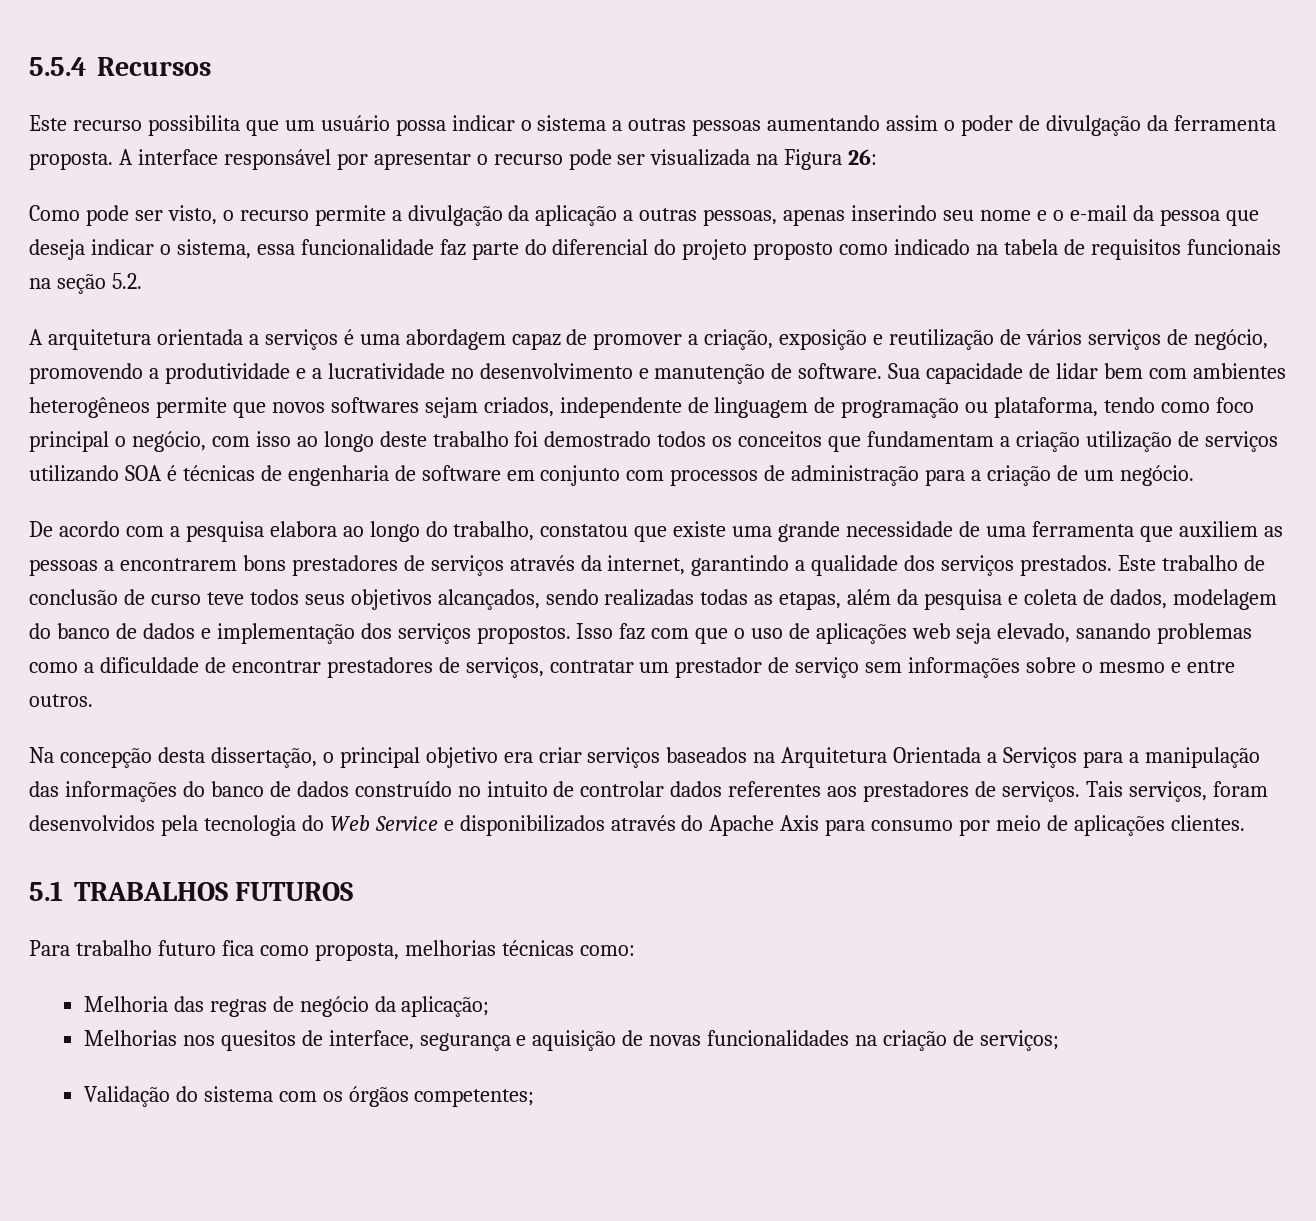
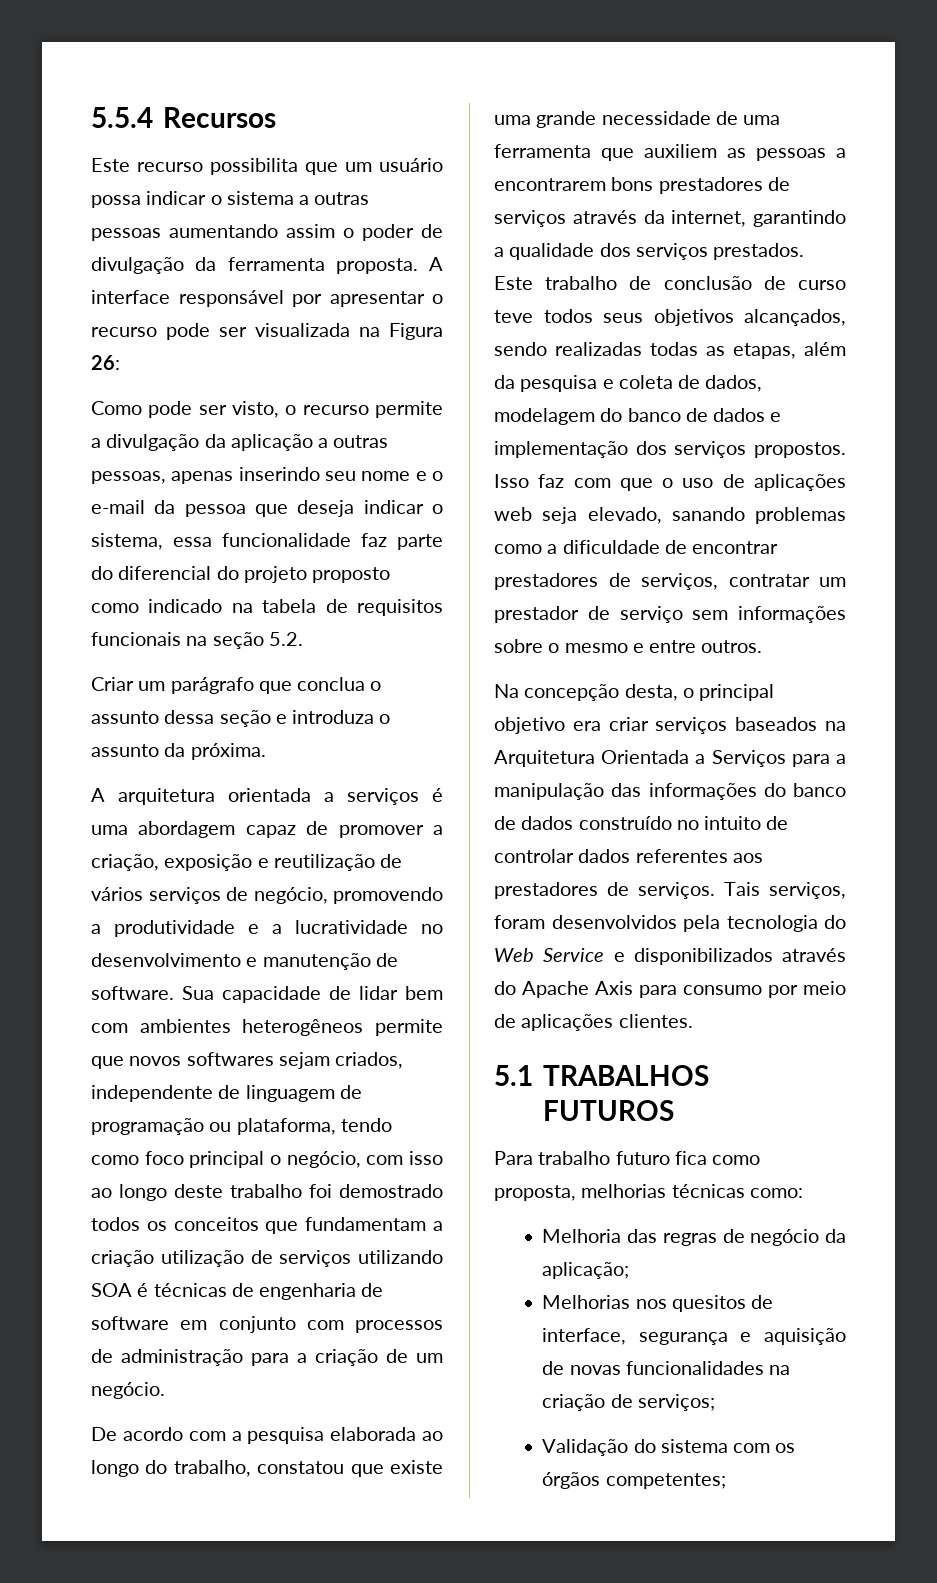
+ Criar um parágrafo que conclua o assunto dessa seção e introduza o assunto da próxima.
- De acordo com a pesquisa elabora ao longo do trabalho, constatou que existe uma grande necessidade de uma ferramenta que auxiliem as pessoas a encontrarem bons prestadores de serviços através da internet, garantindo a qualidade dos serviços prestados.
+ De acordo com a pesquisa elaborada ao longo do trabalho, constatou que existe uma grande necessidade de uma ferramenta que auxiliem as pessoas a encontrarem bons prestadores de serviços através da internet, garantindo a qualidade dos serviços prestados.
- Na concepção desta dissertação, o principal objetivo era criar serviços baseados na Arquitetura Orientada a Serviços para a manipulação das informações do banco de dados construído no intuito de controlar dados referentes aos prestadores de serviços.
+ Na concepção desta, o principal objetivo era criar serviços baseados na Arquitetura Orientada a Serviços para a manipulação das informações do banco de dados construído no intuito de controlar dados referentes aos prestadores de serviços.

